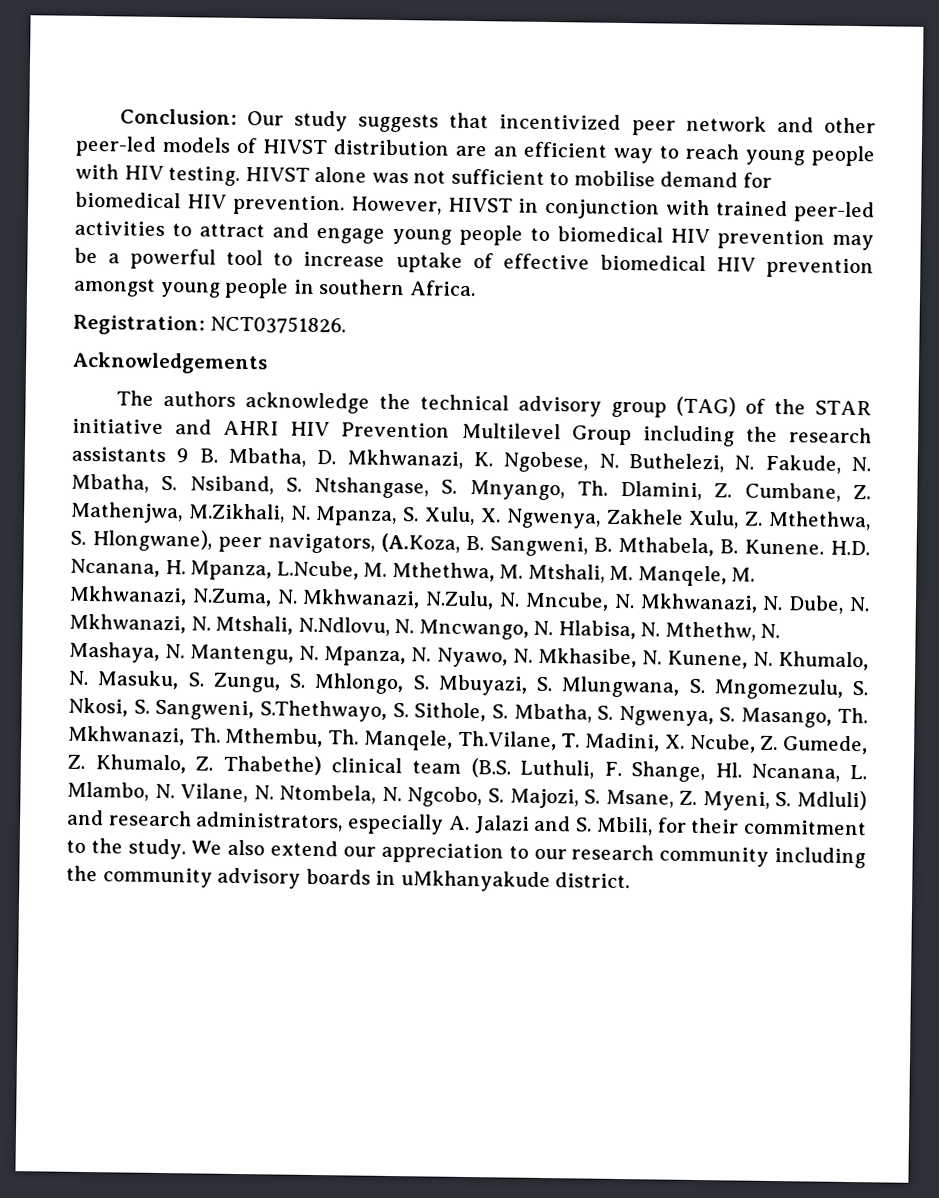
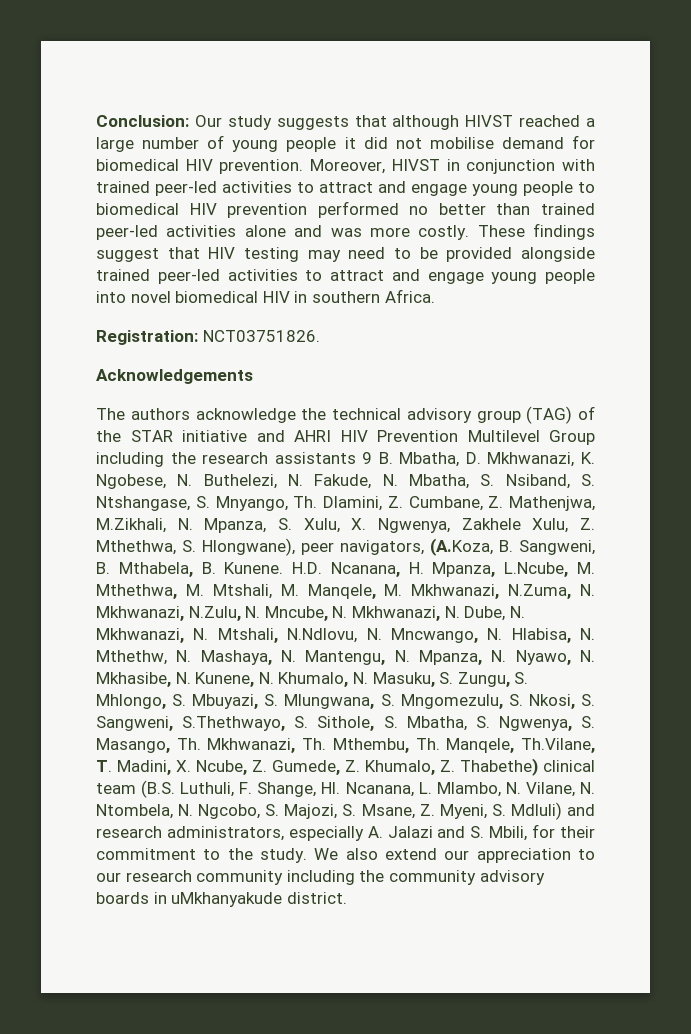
- Conclusion: Our study suggests that incentivized peer network and other peer-led models of HIVST distribution are an efficient way to reach young people with HIV testing. HIVST alone was not sufficient to mobilise demand for biomedical HIV prevention.
+ Conclusion: Our study suggests that although HIVST reached a large number of young people it did not mobilise demand for biomedical HIV prevention.
- However, HIVST in conjunction with trained peer-led activities to attract and engage young people to biomedical HIV prevention may be a powerful tool to increase uptake of effective biomedical HIV prevention amongst young people in southern Africa.
+ Moreover, HIVST in conjunction with trained peer-led activities to attract and engage young people to biomedical HIV prevention performed no better than trained peer-led activities alone and was more costly. These findings suggest that HIV testing may need to be provided alongside trained peer-led activities to attract and engage young people into novel biomedical HIV in southern Africa.

